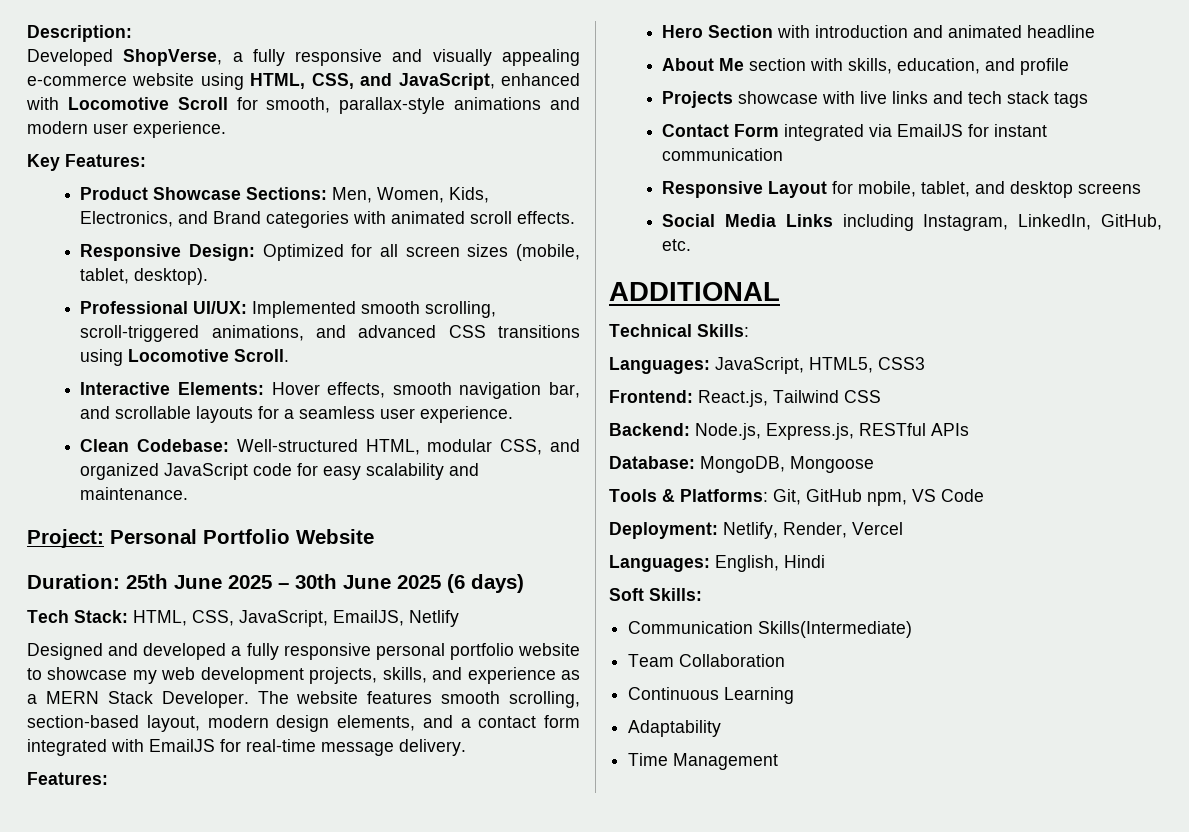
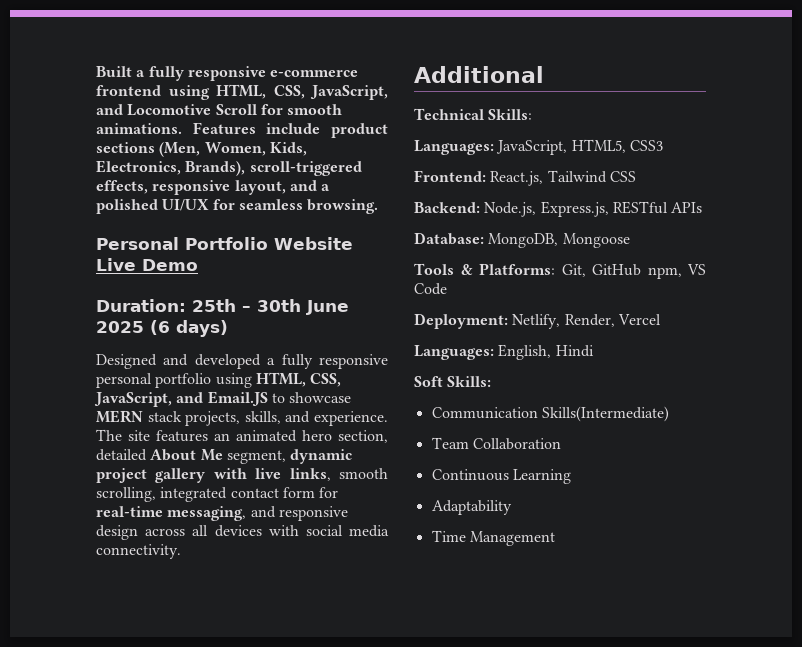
- Description:
- Developed ShopVerse, a fully responsive and visually appealing e-commerce website using HTML, CSS, and JavaScript, enhanced with Locomotive Scroll for smooth, parallax-style animations and modern user experience.
- Key Features:
- Product Showcase Sections: Men, Women, Kids, Electronics, and Brand categories with animated scroll effects.
- Responsive Design: Optimized for all screen sizes (mobile, tablet, desktop).
- Professional UI/UX: Implemented smooth scrolling, scroll-triggered animations, and advanced CSS transitions using Locomotive Scroll.
- Interactive Elements: Hover effects, smooth navigation bar, and scrollable layouts for a seamless user experience.
- Clean Codebase: Well-structured HTML, modular CSS, and organized JavaScript code for easy scalability and maintenance.
- Project: Personal Portfolio Website
+ Built a fully responsive e-commerce frontend using HTML, CSS, JavaScript, and Locomotive Scroll for smooth animations. Features include product sections (Men, Women, Kids, Electronics, Brands), scroll-triggered effects, responsive layout, and a polished UI/UX for seamless browsing.
+ Personal Portfolio Website Live Demo
- Duration: 25th June 2025 – 30th June 2025 (6 days)
+ Duration: 25th – 30th June 2025 (6 days)
- Tech Stack: HTML, CSS, JavaScript, EmailJS, Netlify
- Designed and developed a fully responsive personal portfolio website to showcase my web development projects, skills, and experience as a MERN Stack Developer. The website features smooth scrolling, section-based layout, modern design elements, and a contact form integrated with EmailJS for real-time message delivery.
- Features:
- Hero Section with introduction and animated headline
- About Me section with skills, education, and profile
- Projects showcase with live links and tech stack tags
- Contact Form integrated via EmailJS for instant communication
- Responsive Layout for mobile, tablet, and desktop screens
- Social Media Links including Instagram, LinkedIn, GitHub, etc.
- ADDITIONAL
+ Designed and developed a fully responsive personal portfolio using HTML, CSS, JavaScript, and Email.JS to showcase MERN stack projects, skills, and experience. The site features an animated hero section, detailed About Me segment, dynamic project gallery with live links, smooth scrolling, integrated contact form for real-time messaging, and responsive design across all devices with social media connectivity.
+ Additional

